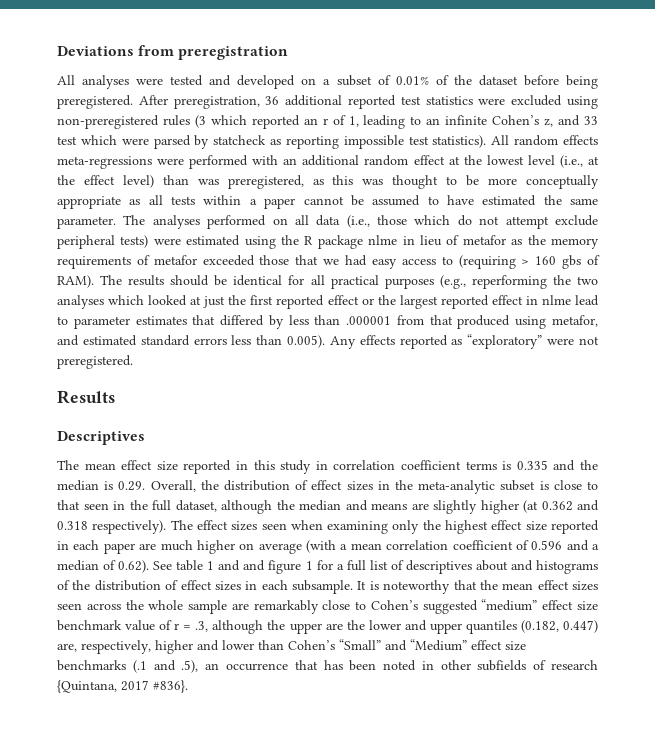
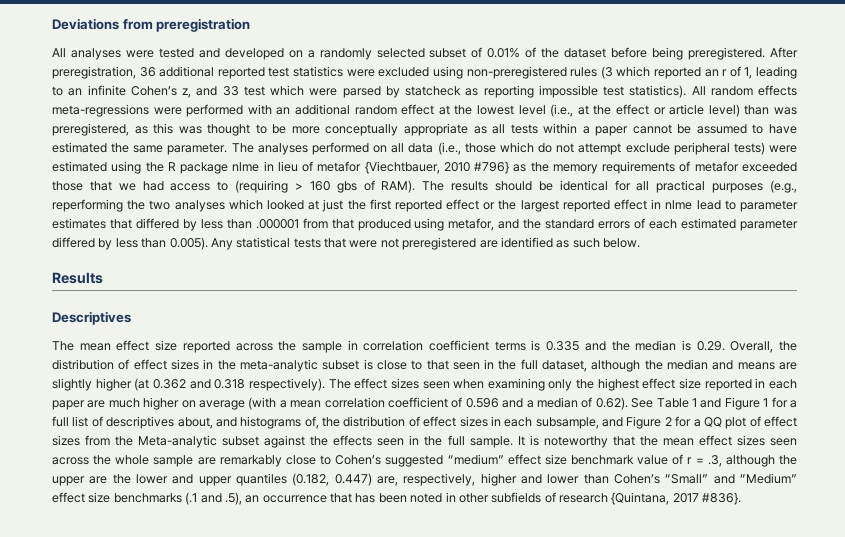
- All analyses were tested and developed on a subset of 0.01% of the dataset before being preregistered.
+ All analyses were tested and developed on a randomly selected subset of 0.01% of the dataset before being preregistered.
- All random effects meta-regressions were performed with an additional random effect at the lowest level (i.e., at the effect level) than was preregistered, as this was thought to be more conceptually appropriate as all tests within a paper cannot be assumed to have estimated the same parameter.
+ All random effects meta-regressions were performed with an additional random effect at the lowest level (i.e., at the effect or article level) than was preregistered, as this was thought to be more conceptually appropriate as all tests within a paper cannot be assumed to have estimated the same parameter.
- The analyses performed on all data (i.e., those which do not attempt exclude peripheral tests) were estimated using the R package nlme in lieu of metafor as the memory requirements of metafor exceeded those that we had easy access to (requiring > 160 gbs of RAM).
+ The analyses performed on all data (i.e., those which do not attempt exclude peripheral tests) were estimated using the R package nlme in lieu of metafor {Viechtbauer, 2010 #796} as the memory requirements of metafor exceeded those that we had access to (requiring > 160 gbs of RAM).
- The results should be identical for all practical purposes (e.g., reperforming the two analyses which looked at just the first reported effect or the largest reported effect in nlme lead to parameter estimates that differed by less than .000001 from that produced using metafor, and estimated standard errors less than 0.005). Any effects reported as “exploratory” were not preregistered.
+ The results should be identical for all practical purposes (e.g., reperforming the two analyses which looked at just the first reported effect or the largest reported effect in nlme lead to parameter estimates that differed by less than .000001 from that produced using metafor, and the standard errors of each estimated parameter differed by less than 0.005). Any statistical tests that were not preregistered are identified as such below.
- The mean effect size reported in this study in correlation coefficient terms is 0.335 and the median is 0.29. Overall, the distribution of effect sizes in the meta-analytic subset is close to that seen in the full dataset, although the median and means are slightly higher (at 0.362 and 0.318 respectively).
+ The mean effect size reported across the sample in correlation coefficient terms is 0.335 and the median is 0.29. Overall, the distribution of effect sizes in the meta-analytic subset is close to that seen in the full dataset, although the median and means are slightly higher (at 0.362 and 0.318 respectively).
- The effect sizes seen when examining only the highest effect size reported in each paper are much higher on average (with a mean correlation coefficient of 0.596 and a median of 0.62). See table 1 and and figure 1 for a full list of descriptives about and histograms of the distribution of effect sizes in each subsample.
+ The effect sizes seen when examining only the highest effect size reported in each paper are much higher on average (with a mean correlation coefficient of 0.596 and a median of 0.62). See Table 1 and Figure 1 for a full list of descriptives about, and histograms of, the distribution of effect sizes in each subsample, and Figure 2 for a QQ plot of effect sizes from the Meta-analytic subset against the effects seen in the full sample.

